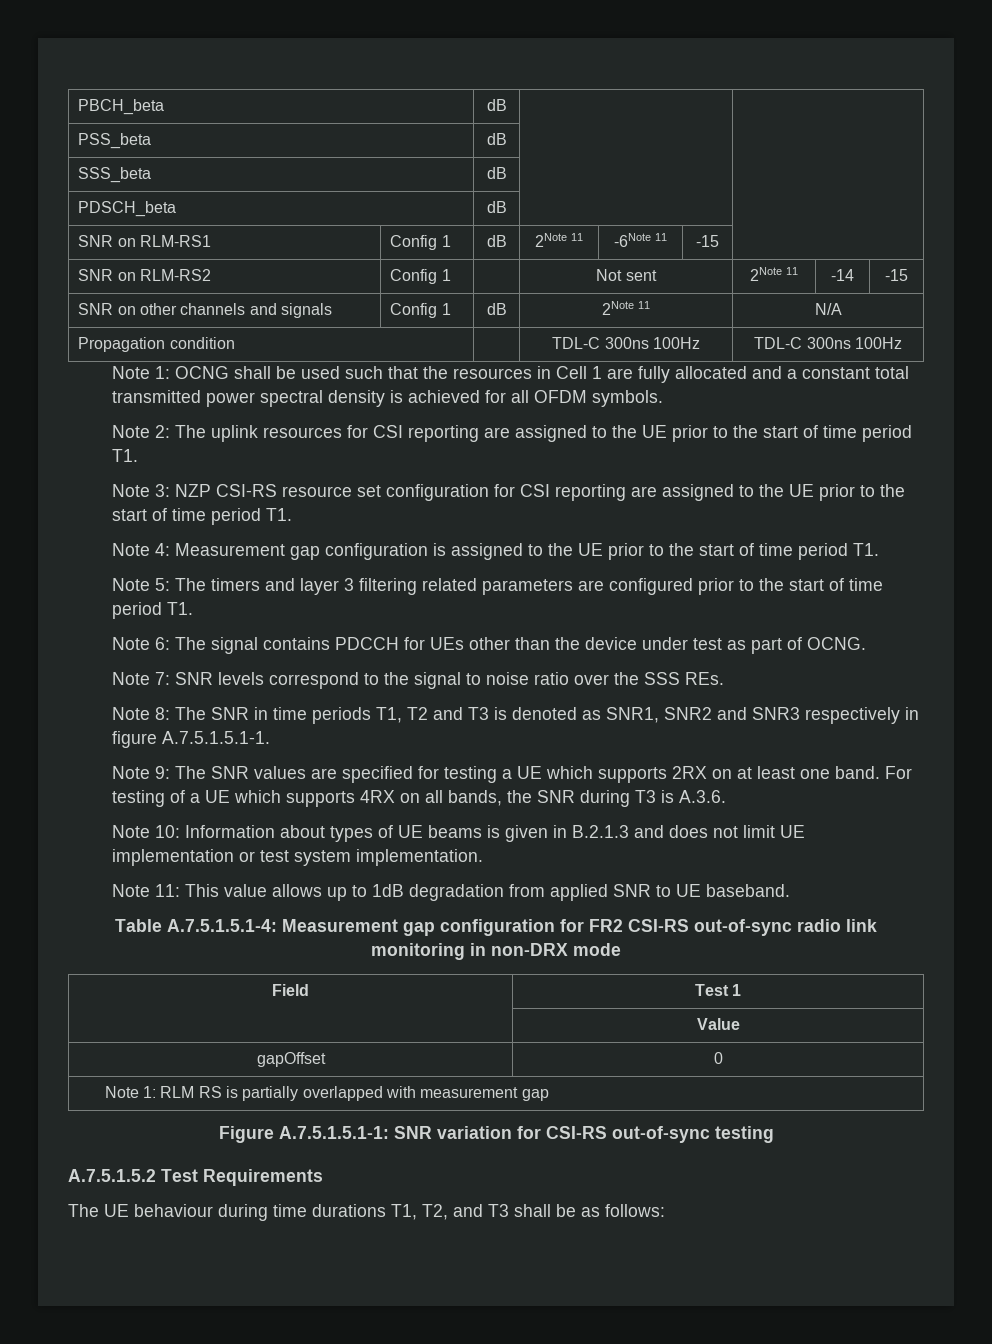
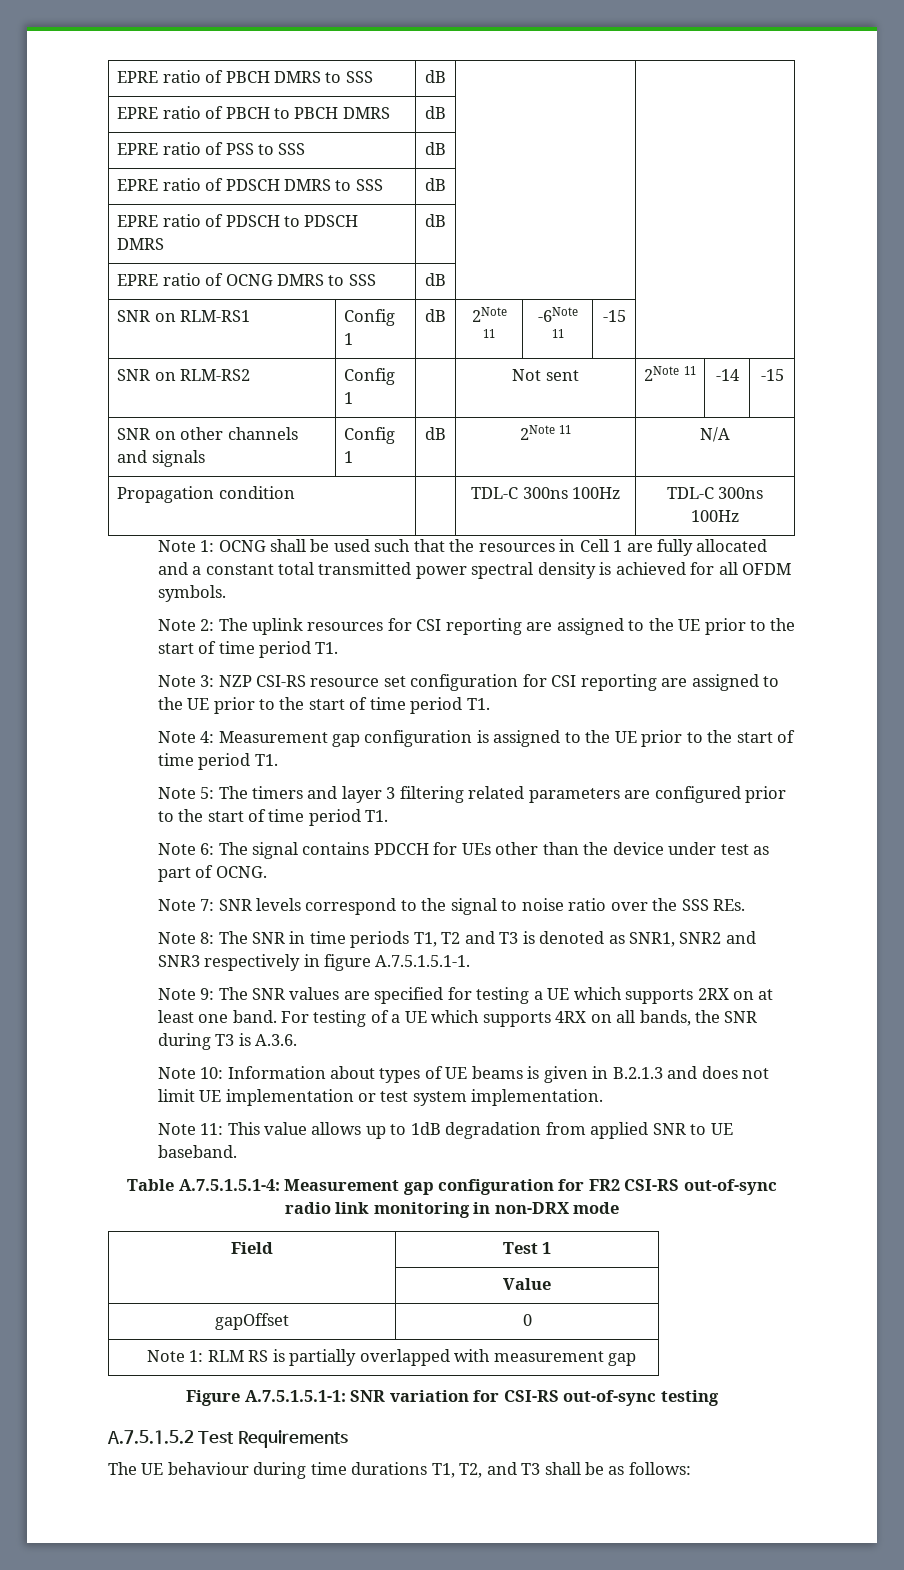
- PBCH_beta | dB | |
- PSS_beta | dB | |
- SSS_beta | dB | |
- PDSCH_beta | dB | |
+ EPRE ratio of PBCH DMRS to SSS | dB | |
+ EPRE ratio of PBCH to PBCH DMRS | dB | |
+ EPRE ratio of PSS to SSS | dB | |
+ EPRE ratio of PDSCH DMRS to SSS | dB | |
+ EPRE ratio of PDSCH to PDSCH DMRS | dB | |
+ EPRE ratio of OCNG DMRS to SSS | dB | |

